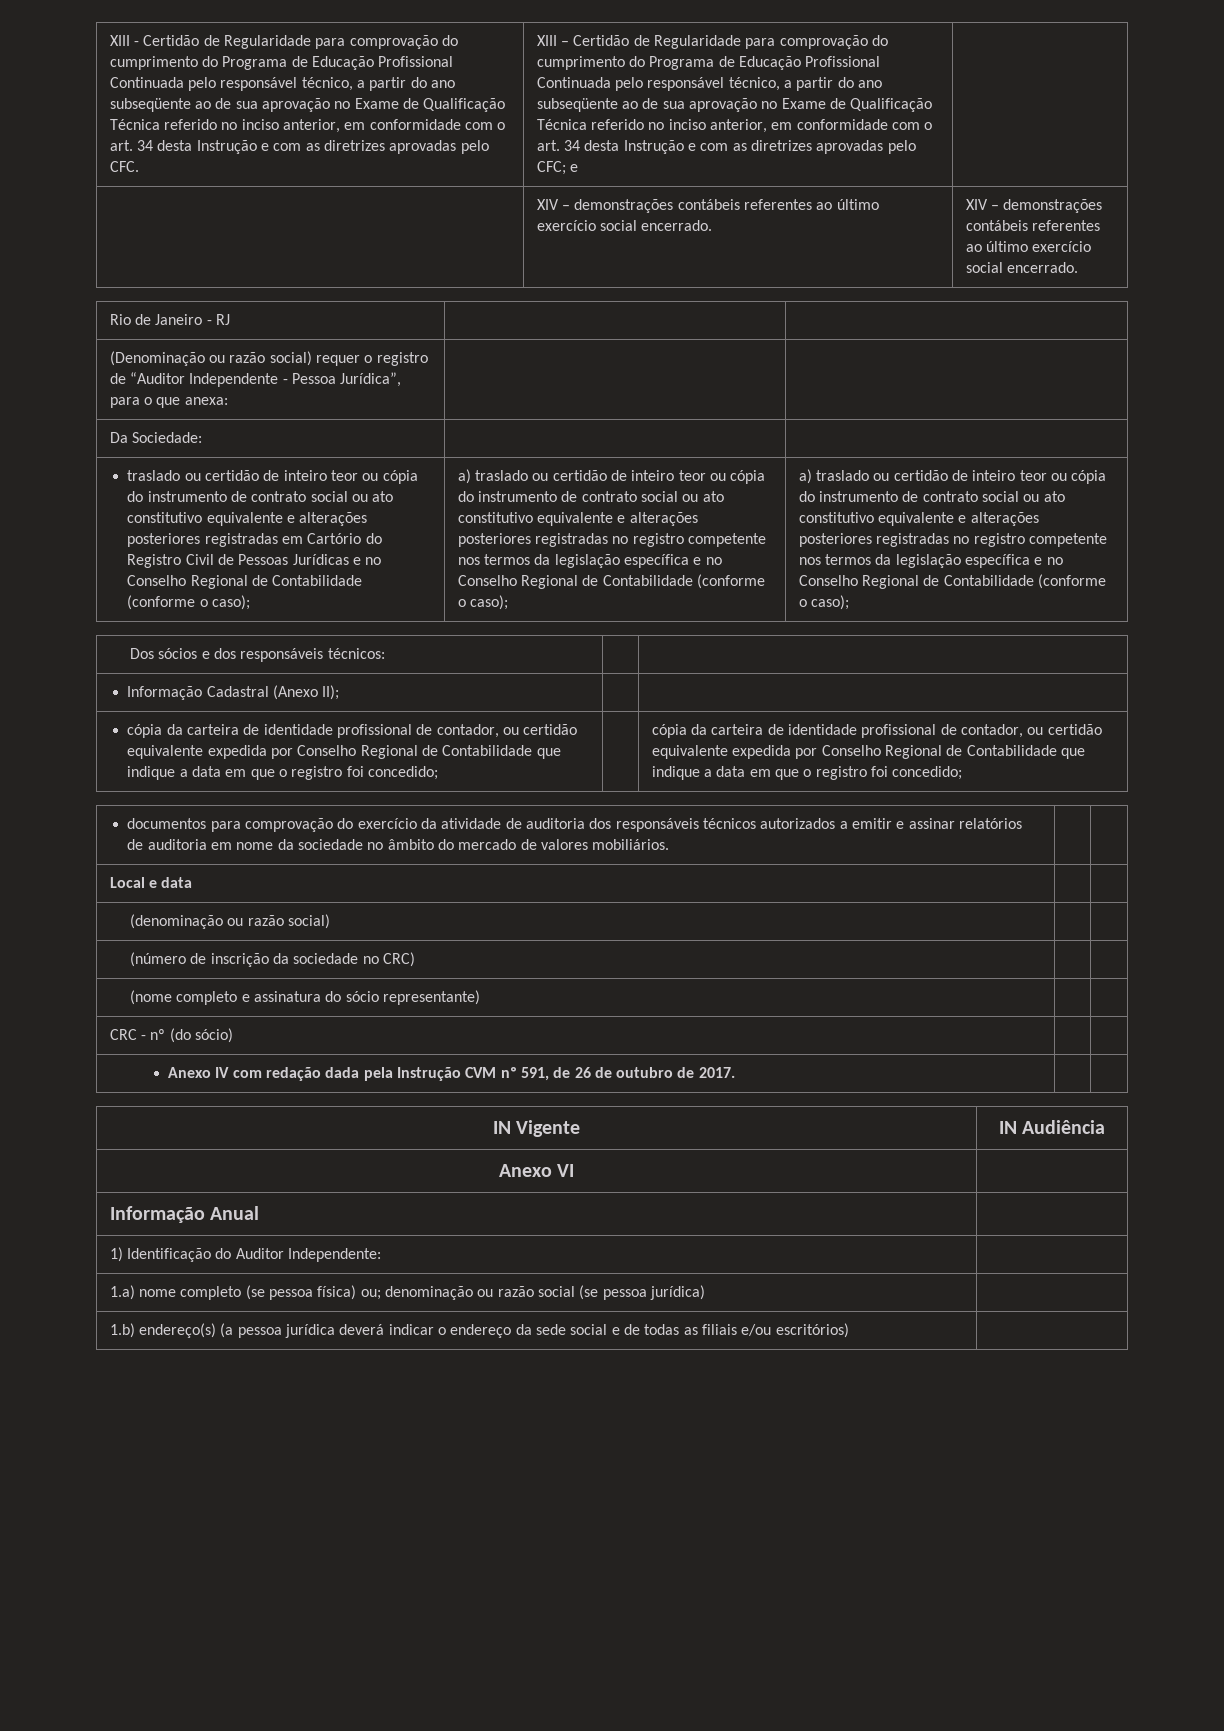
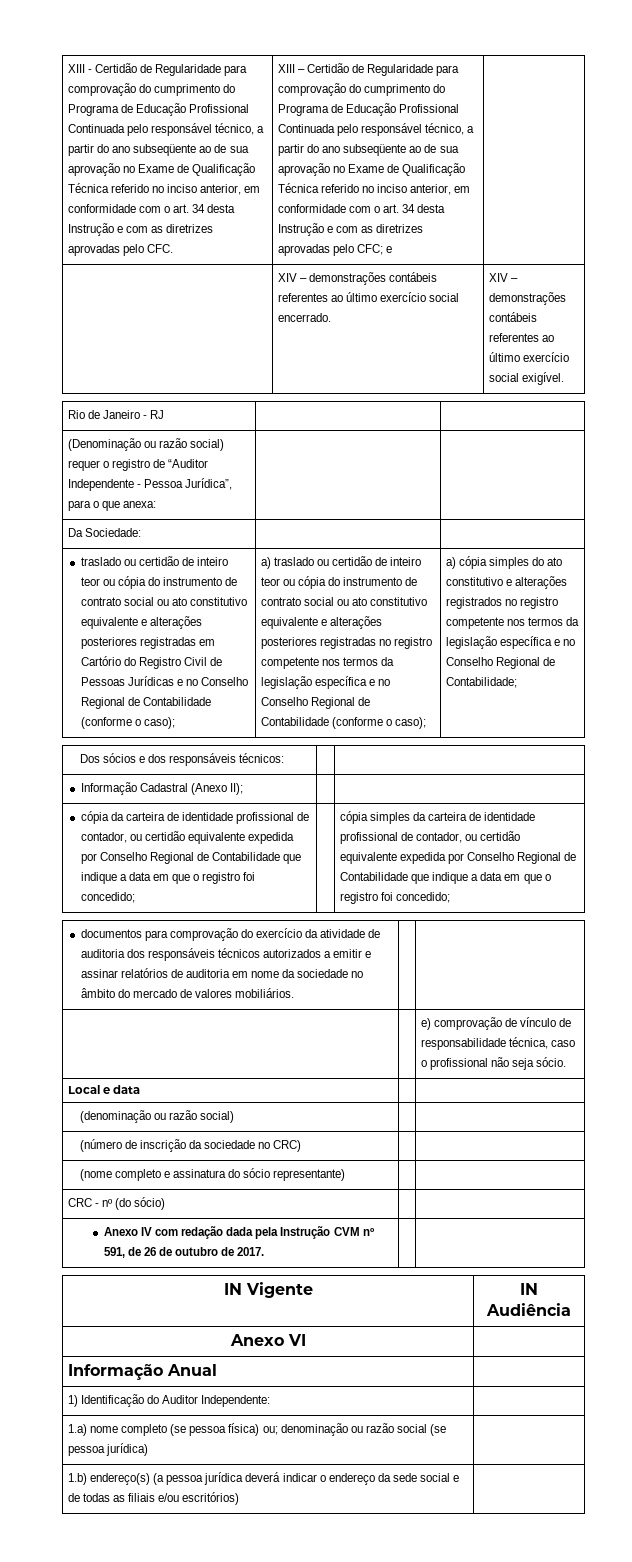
- | XIV – demonstrações contábeis referentes ao último exercício social encerrado. | XIV – demonstrações contábeis referentes ao último exercício social encerrado.
+ | XIV – demonstrações contábeis referentes ao último exercício social encerrado. | XIV – demonstrações contábeis referentes ao último exercício social exigível.
- a) traslado ou certidão de inteiro teor ou cópia do instrumento de contrato social ou ato constitutivo equivalente e alterações posteriores registradas no registro competente nos termos da legislação específica e no Conselho Regional de Contabilidade (conforme o caso); | a) traslado ou certidão de inteiro teor ou cópia do instrumento de contrato social ou ato constitutivo equivalente e alterações posteriores registradas no registro competente nos termos da legislação específica e no Conselho Regional de Contabilidade (conforme o caso);
+ a) traslado ou certidão de inteiro teor ou cópia do instrumento de contrato social ou ato constitutivo equivalente e alterações posteriores registradas no registro competente nos termos da legislação específica e no Conselho Regional de Contabilidade (conforme o caso); | a) cópia simples do ato constitutivo e alterações registrados no registro competente nos termos da legislação específica e no Conselho Regional de Contabilidade;
- cópia da carteira de identidade profissional de contador, ou certidão equivalente expedida por Conselho Regional de Contabilidade que indique a data em que o registro foi concedido; | | cópia da carteira de identidade profissional de contador, ou certidão equivalente expedida por Conselho Regional de Contabilidade que indique a data em que o registro foi concedido;
+ cópia da carteira de identidade profissional de contador, ou certidão equivalente expedida por Conselho Regional de Contabilidade que indique a data em que o registro foi concedido; | | cópia simples da carteira de identidade profissional de contador, ou certidão equivalente expedida por Conselho Regional de Contabilidade que indique a data em que o registro foi concedido;
+ | | e) comprovação de vínculo de responsabilidade técnica, caso o profissional não seja sócio.

